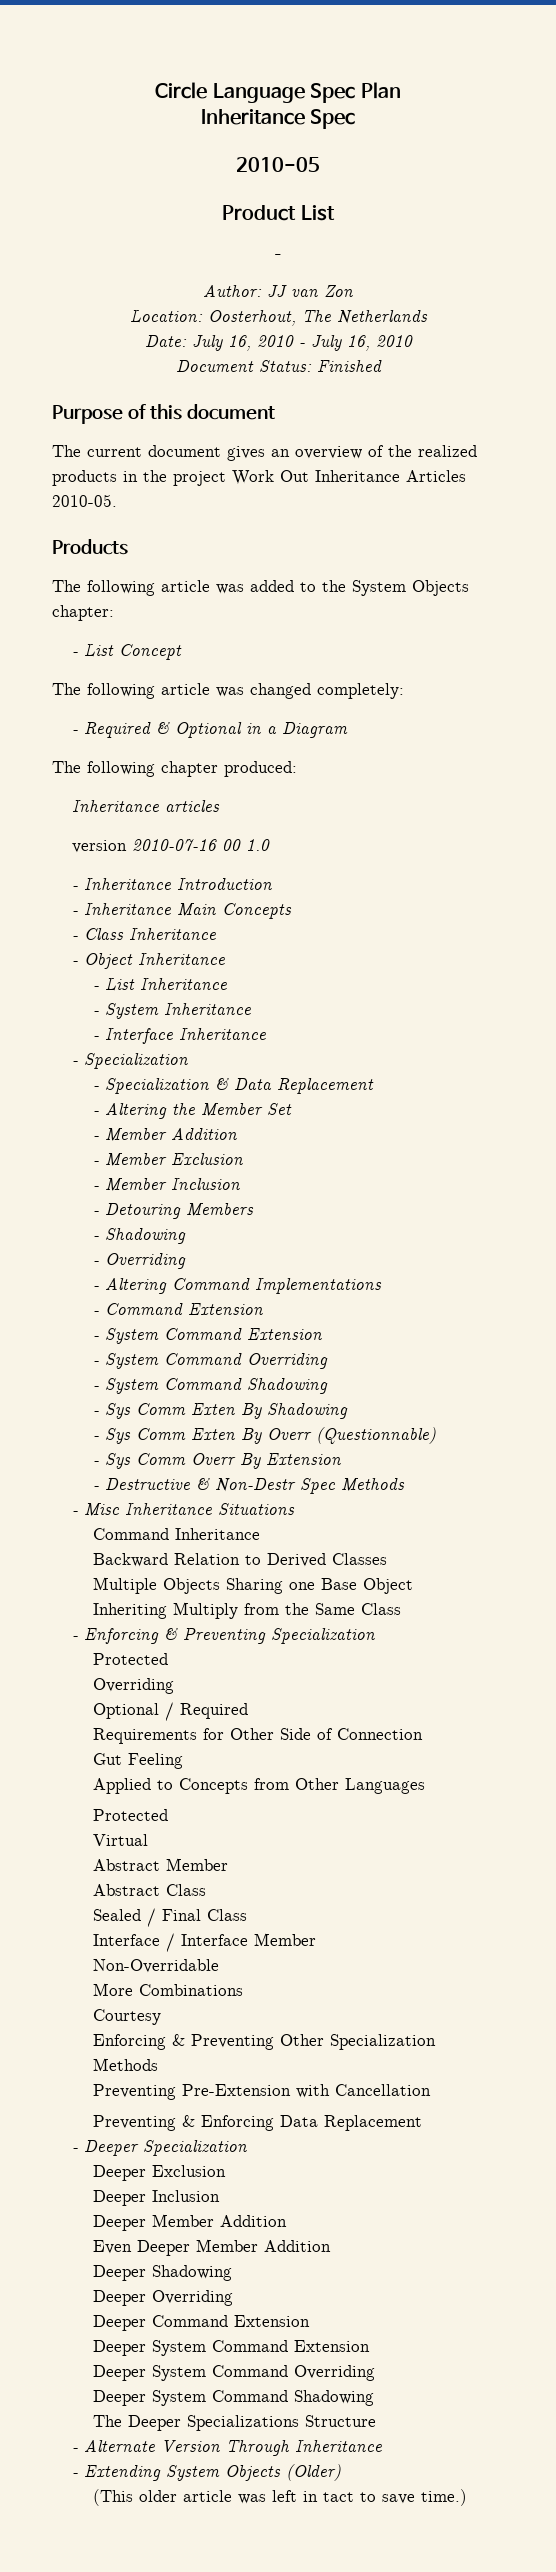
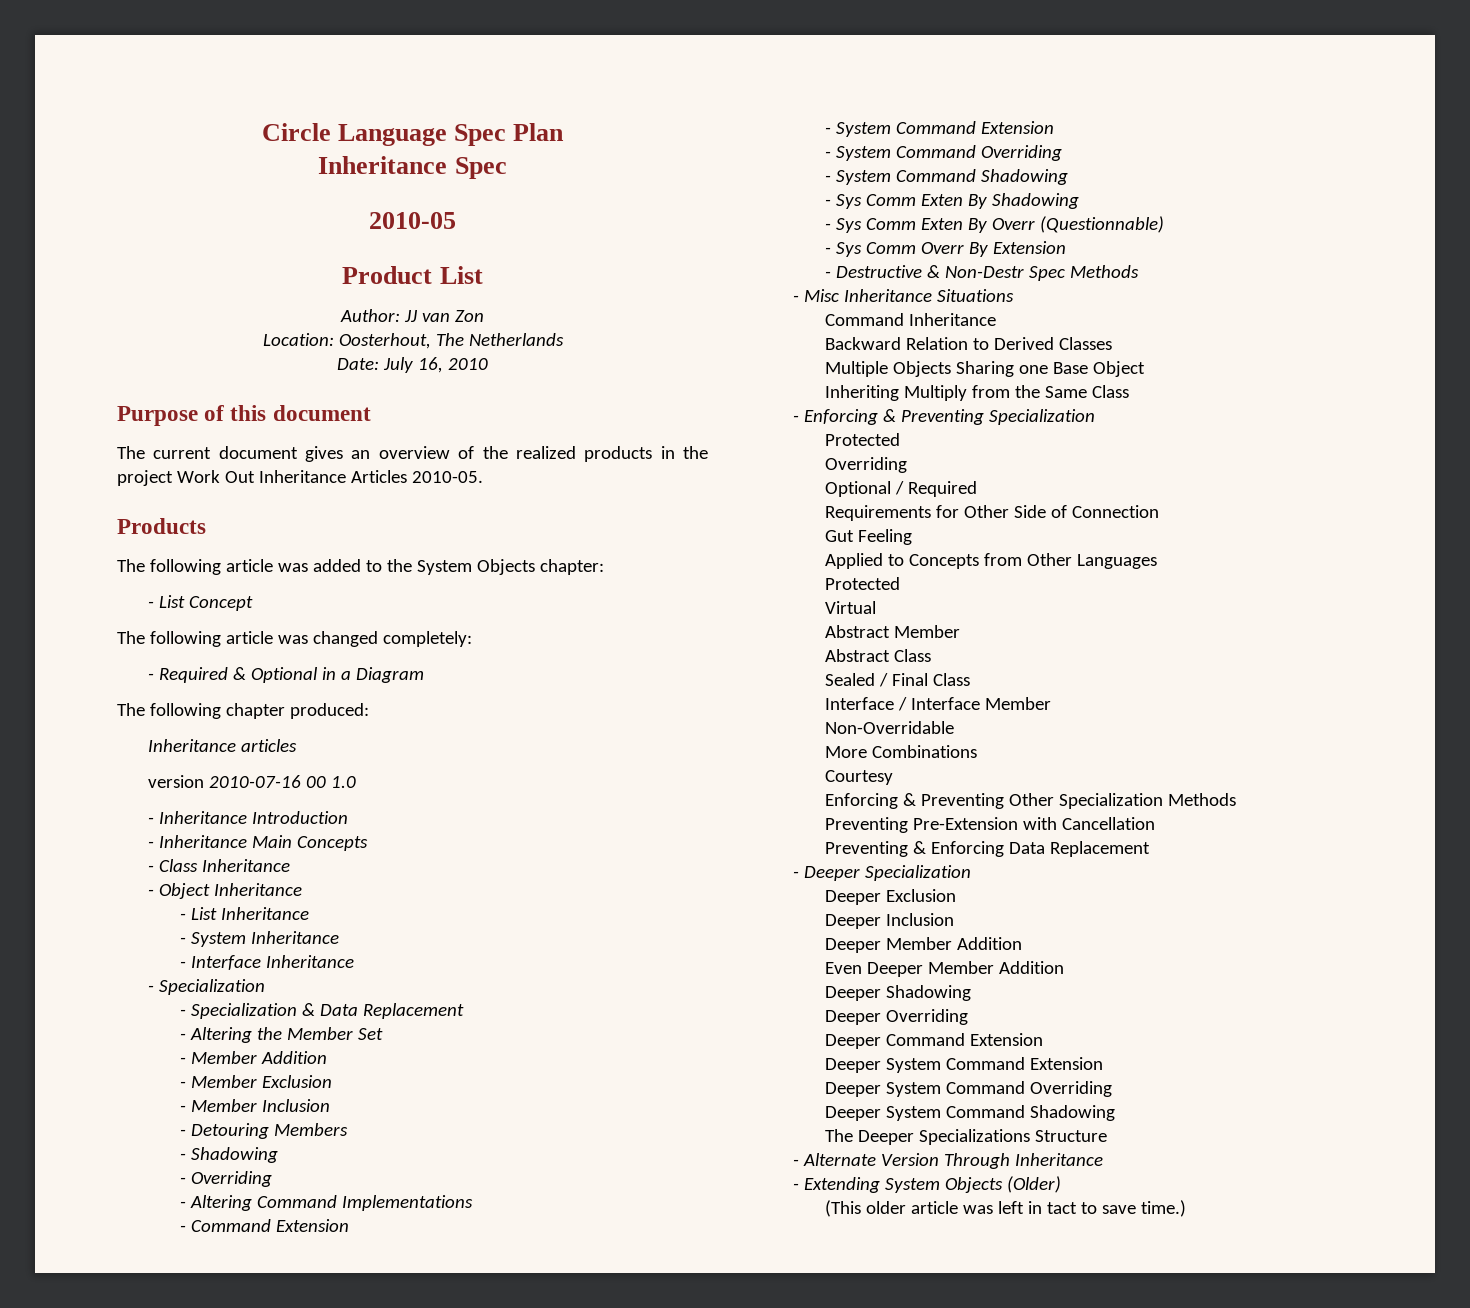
  Product List
- -
- Date: July 16, 2010 - July 16, 2010
- Document Status: Finished
+ Date: July 16, 2010

